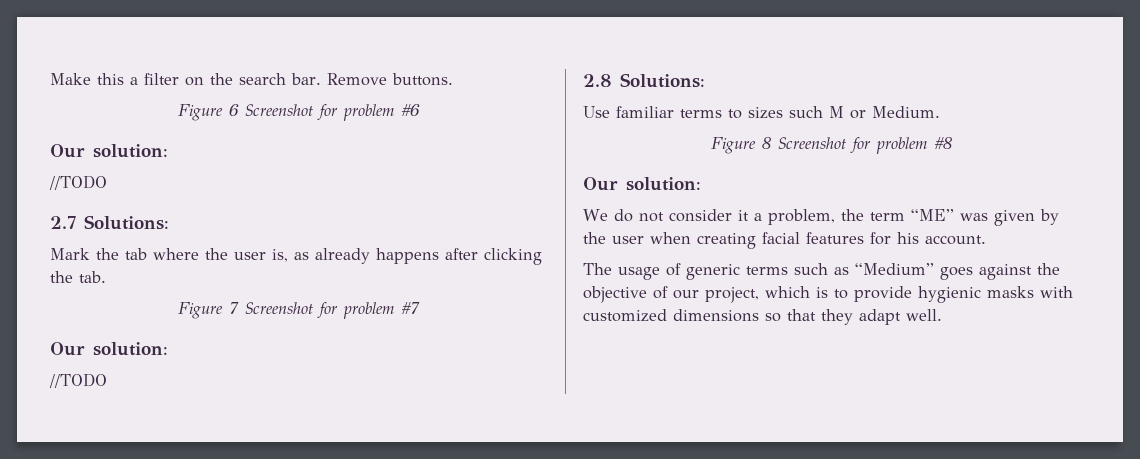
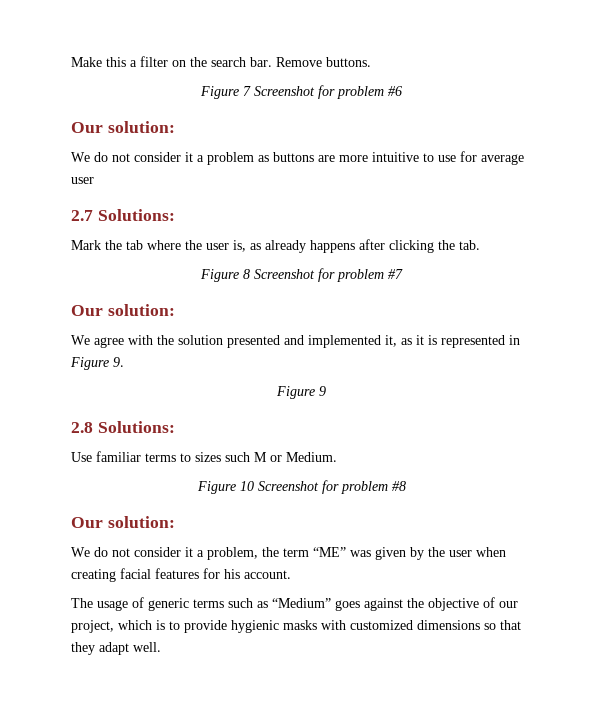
- Figure 6 Screenshot for problem #6
+ Figure 7 Screenshot for problem #6
  Our solution:
- //TODO
+ We do not consider it a problem as buttons are more intuitive to use for average user
- Figure 7 Screenshot for problem #7
+ Figure 8 Screenshot for problem #7
  Our solution:
- //TODO
+ We agree with the solution presented and implemented it, as it is represented in Figure 9.
+ Figure 9
- Figure 8 Screenshot for problem #8
+ Figure 10 Screenshot for problem #8

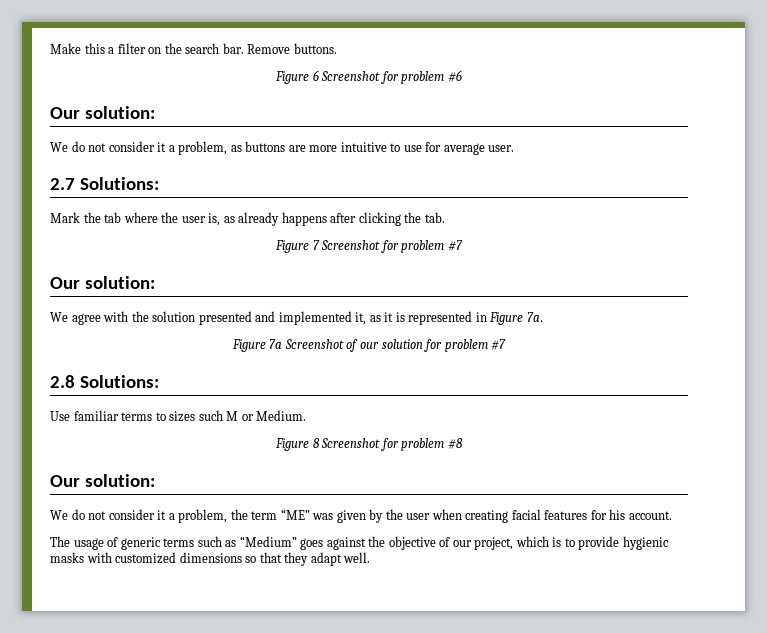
- Figure 7 Screenshot for problem #6
+ Figure 6 Screenshot for problem #6
- We do not consider it a problem as buttons are more intuitive to use for average user
+ We do not consider it a problem, as buttons are more intuitive to use for average user.
- Figure 8 Screenshot for problem #7
+ Figure 7 Screenshot for problem #7
- We agree with the solution presented and implemented it, as it is represented in Figure 9.
- Figure 9
+ We agree with the solution presented and implemented it, as it is represented in Figure 7a.
+ Figure 7a Screenshot of our solution for problem #7
- Figure 10 Screenshot for problem #8
+ Figure 8 Screenshot for problem #8

